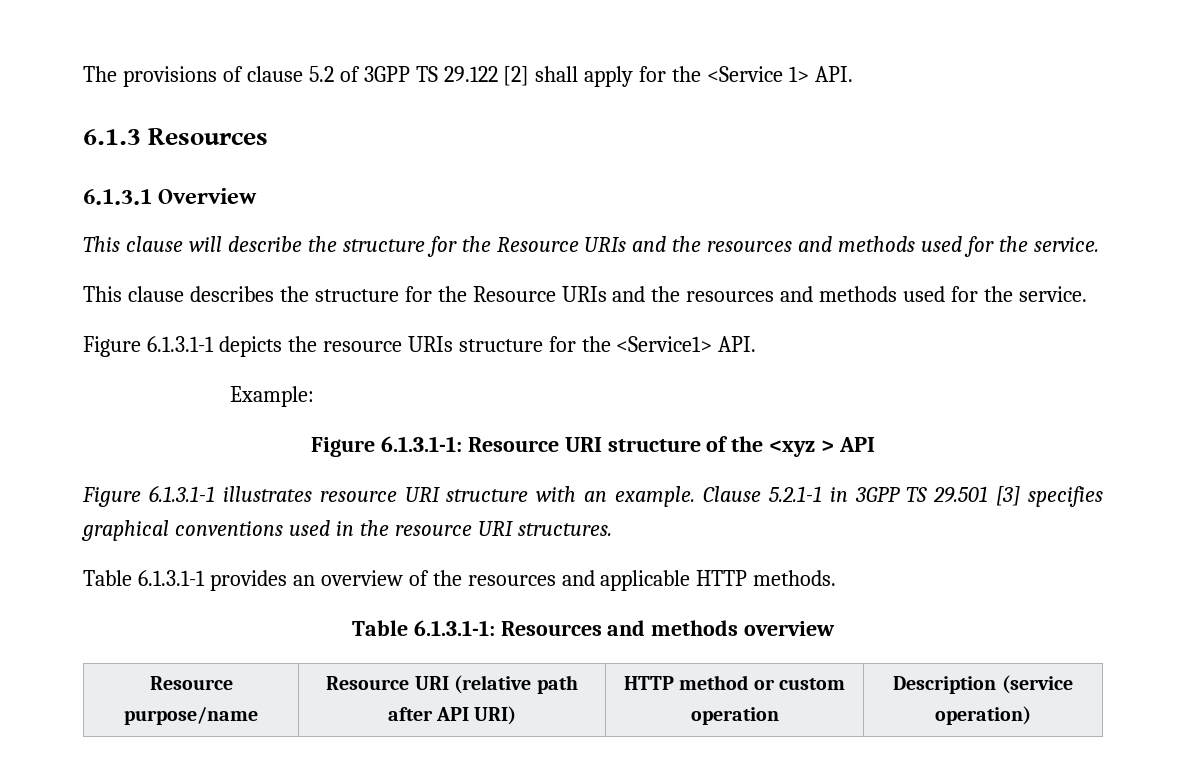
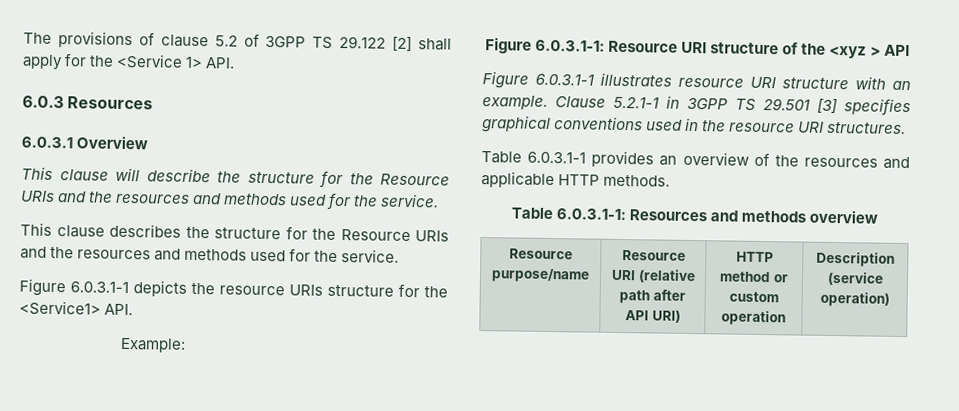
- 6.1.3 Resources
+ 6.0.3 Resources
- 6.1.3.1 Overview
+ 6.0.3.1 Overview
- Figure 6.1.3.1-1 depicts the resource URIs structure for the <Service1> API.
+ Figure 6.0.3.1-1 depicts the resource URIs structure for the <Service1> API.
- Figure 6.1.3.1-1: Resource URI structure of the <xyz > API
+ Figure 6.0.3.1-1: Resource URI structure of the <xyz > API
- Figure 6.1.3.1-1 illustrates resource URI structure with an example.
+ Figure 6.0.3.1-1 illustrates resource URI structure with an example.
- Table 6.1.3.1-1 provides an overview of the resources and applicable HTTP methods.
+ Table 6.0.3.1-1 provides an overview of the resources and applicable HTTP methods.
- Table 6.1.3.1-1: Resources and methods overview
+ Table 6.0.3.1-1: Resources and methods overview

